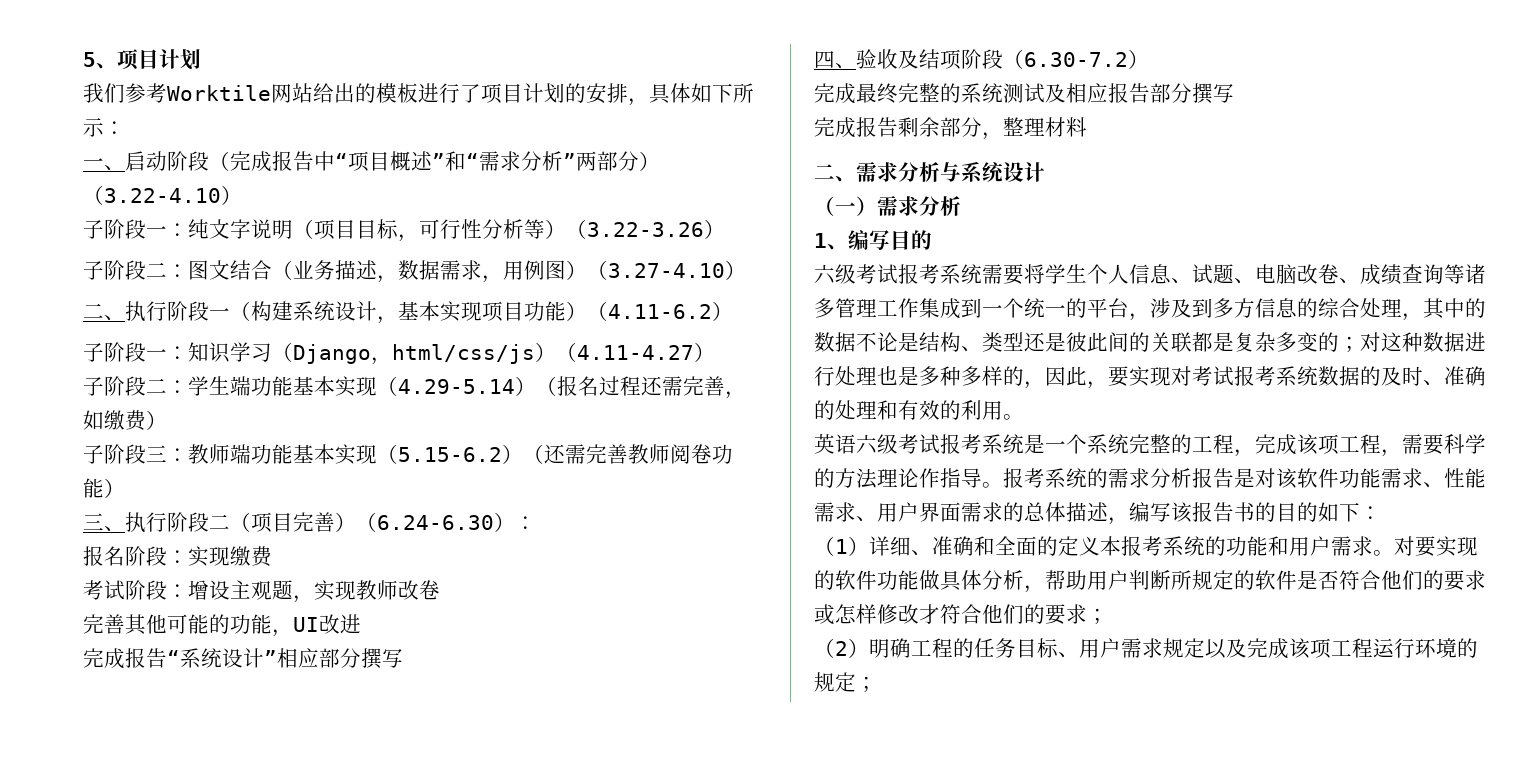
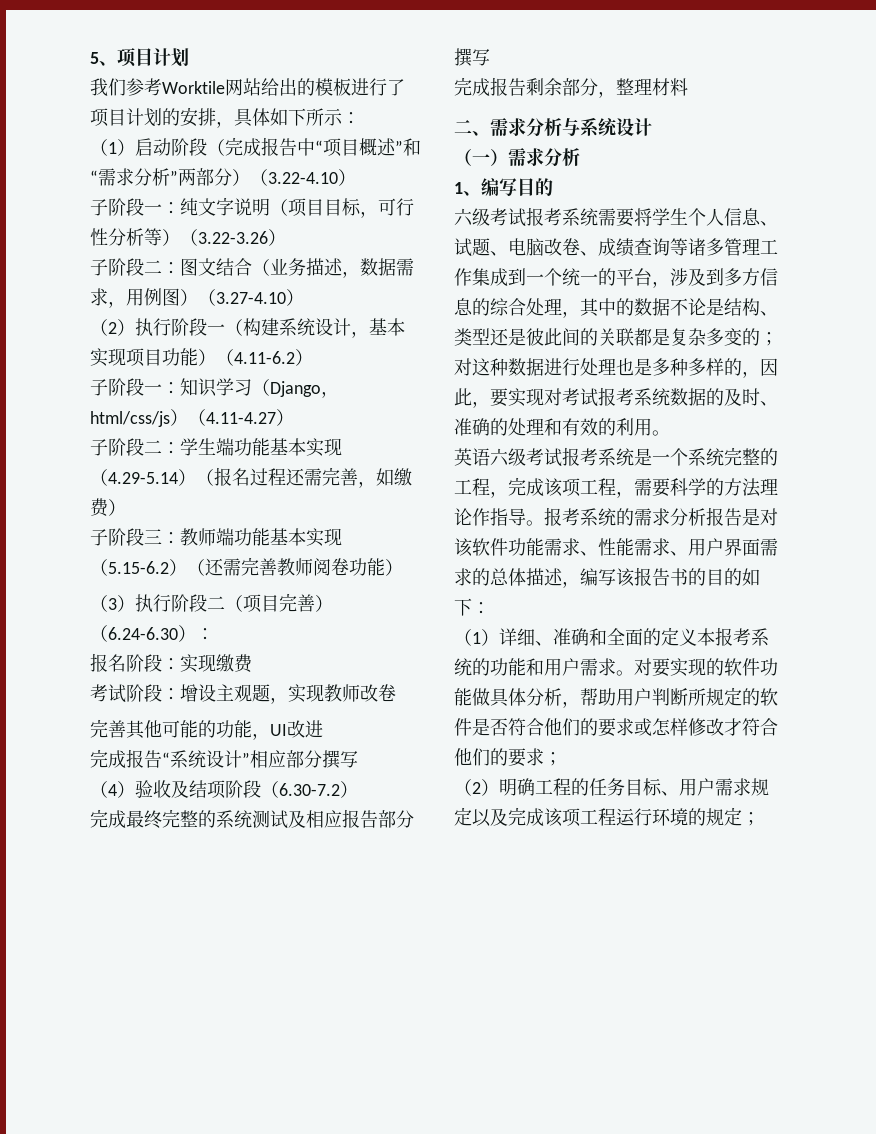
- 一、启动阶段（完成报告中“项目概述”和“需求分析”两部分）（3.22-4.10）
+ （1）启动阶段（完成报告中“项目概述”和“需求分析”两部分）（3.22-4.10）
- 二、执行阶段一（构建系统设计，基本实现项目功能）（4.11-6.2）
+ （2）执行阶段一（构建系统设计，基本实现项目功能）（4.11-6.2）
- 三、执行阶段二（项目完善）（6.24-6.30）：
+ （3）执行阶段二（项目完善）（6.24-6.30）：
- 四、验收及结项阶段（6.30-7.2）
+ （4）验收及结项阶段（6.30-7.2）

